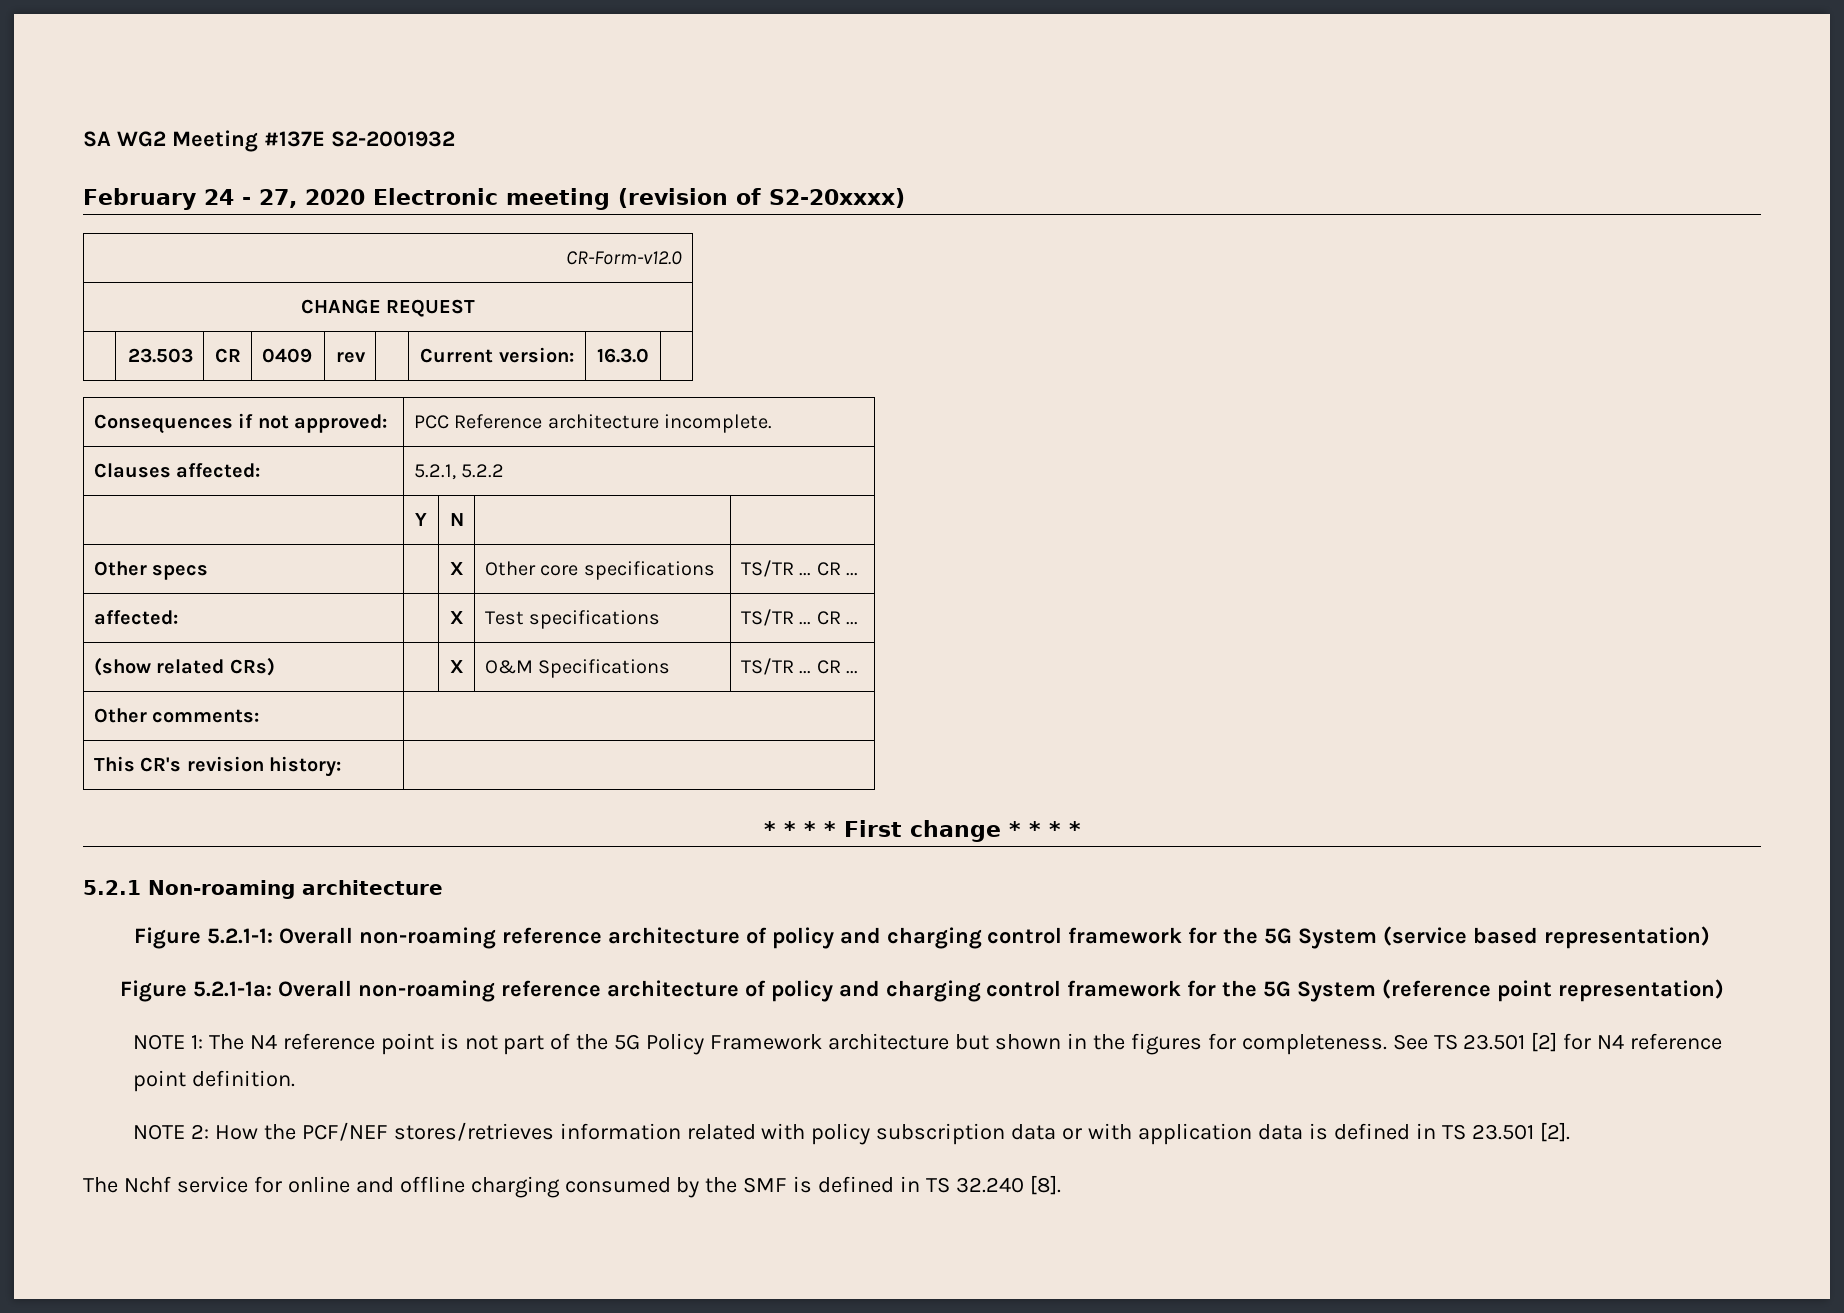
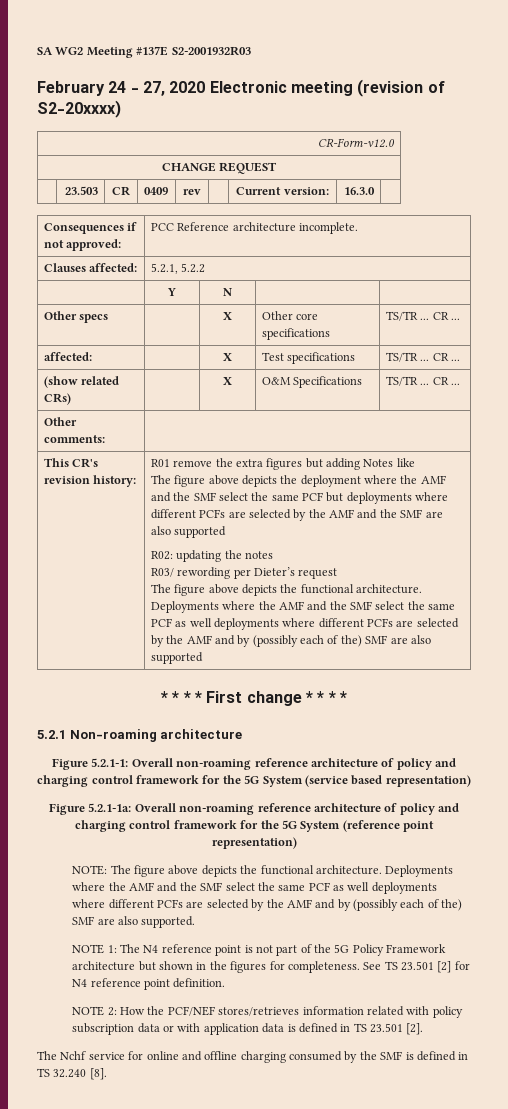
- SA WG2 Meeting #137E S2-2001932
+ SA WG2 Meeting #137E S2-2001932R03
+ R01 remove the extra figures but adding Notes like
+ The figure above depicts the deployment where the AMF and the SMF select the same PCF but deployments where different PCFs are selected by the AMF and the SMF are also supported
+ R02: updating the notes
+ R03/ rewording per Dieter’s request
+ The figure above depicts the functional architecture. Deployments where the AMF and the SMF select the same PCF as well deployments where different PCFs are selected by the AMF and by (possibly each of the) SMF are also supported
+ NOTE: The figure above depicts the functional architecture. Deployments where the AMF and the SMF select the same PCF as well deployments where different PCFs are selected by the AMF and by (possibly each of the) SMF are also supported.

